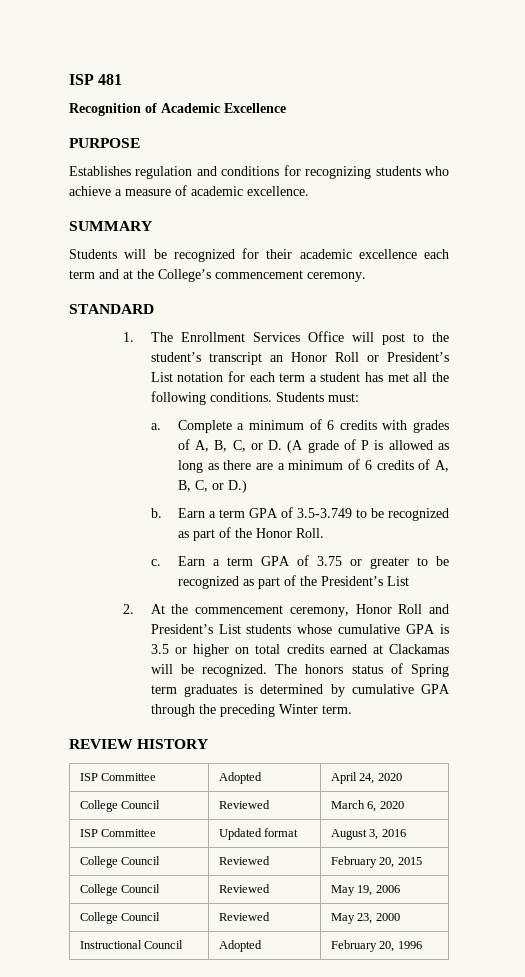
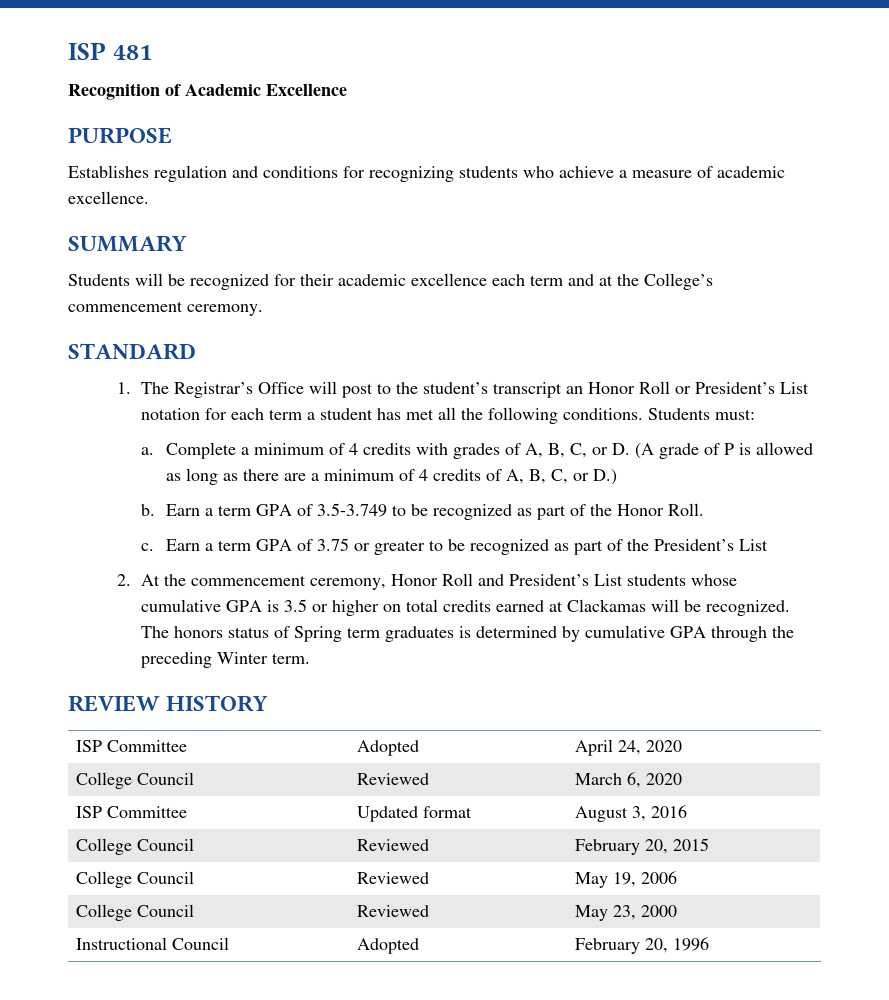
- 1. The Enrollment Services Office will post to the student’s transcript an Honor Roll or President’s List notation for each term a student has met all the following conditions.
+ 1. The Registrar’s Office will post to the student’s transcript an Honor Roll or President’s List notation for each term a student has met all the following conditions.
- Complete a minimum of 6 credits with grades of A, B, C, or D. (A grade of P is allowed as long as there are a minimum of 6 credits of A, B, C, or D.)
+ Complete a minimum of 4 credits with grades of A, B, C, or D. (A grade of P is allowed as long as there are a minimum of 4 credits of A, B, C, or D.)

